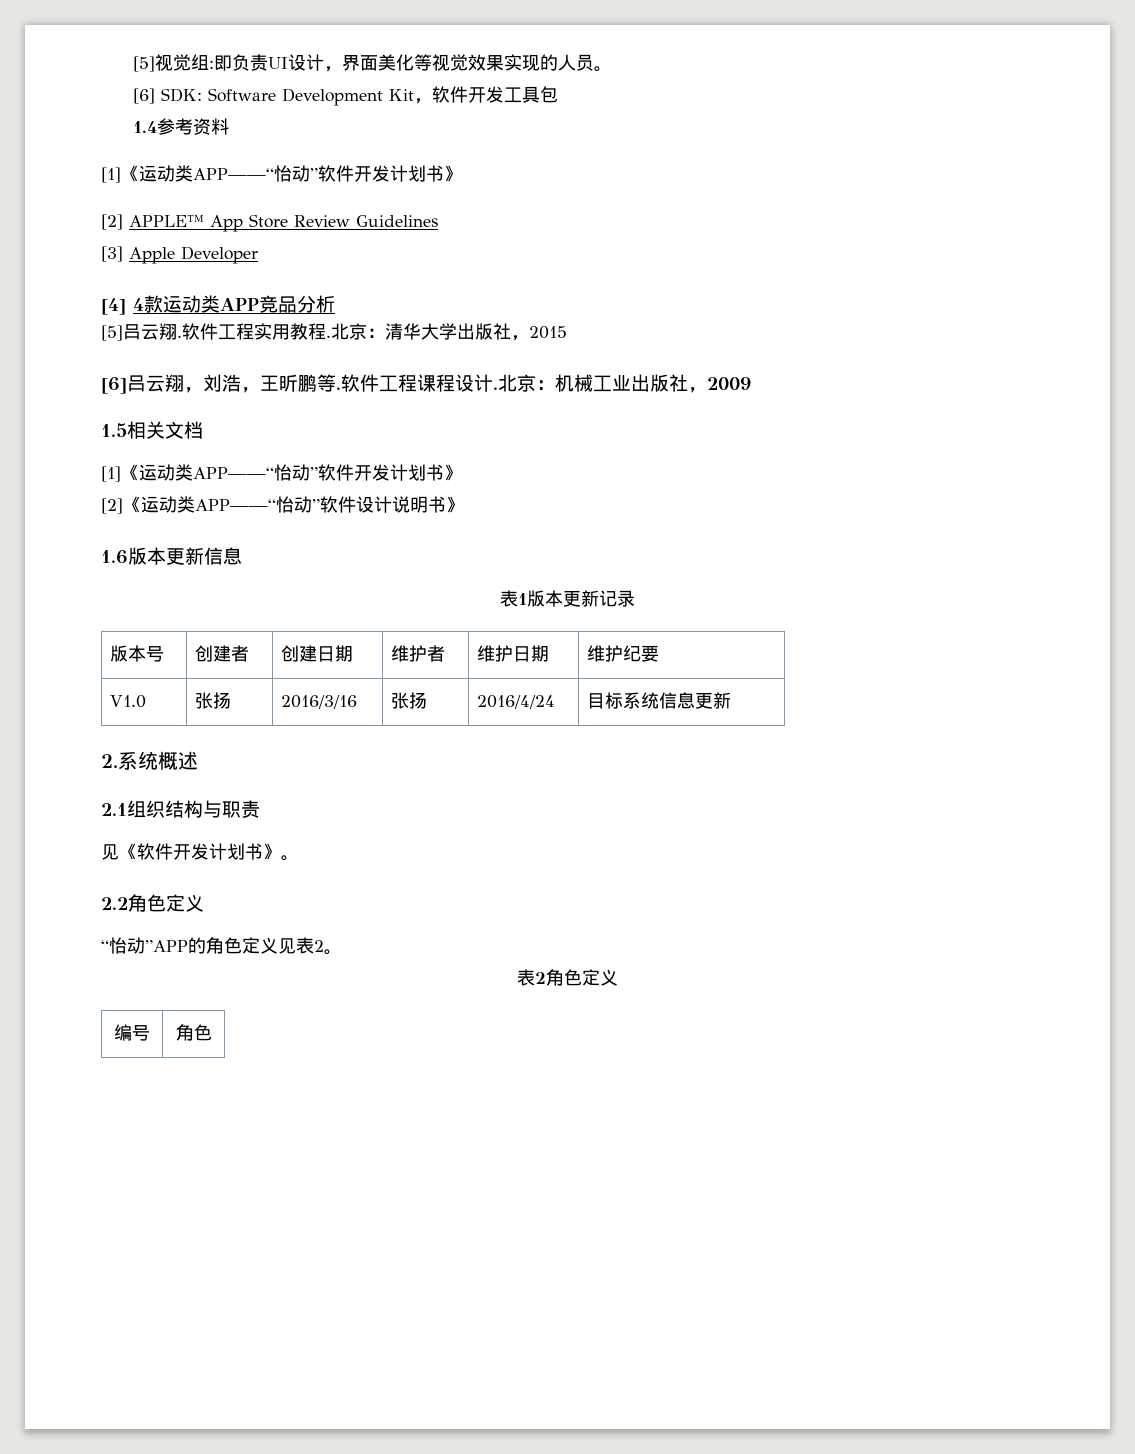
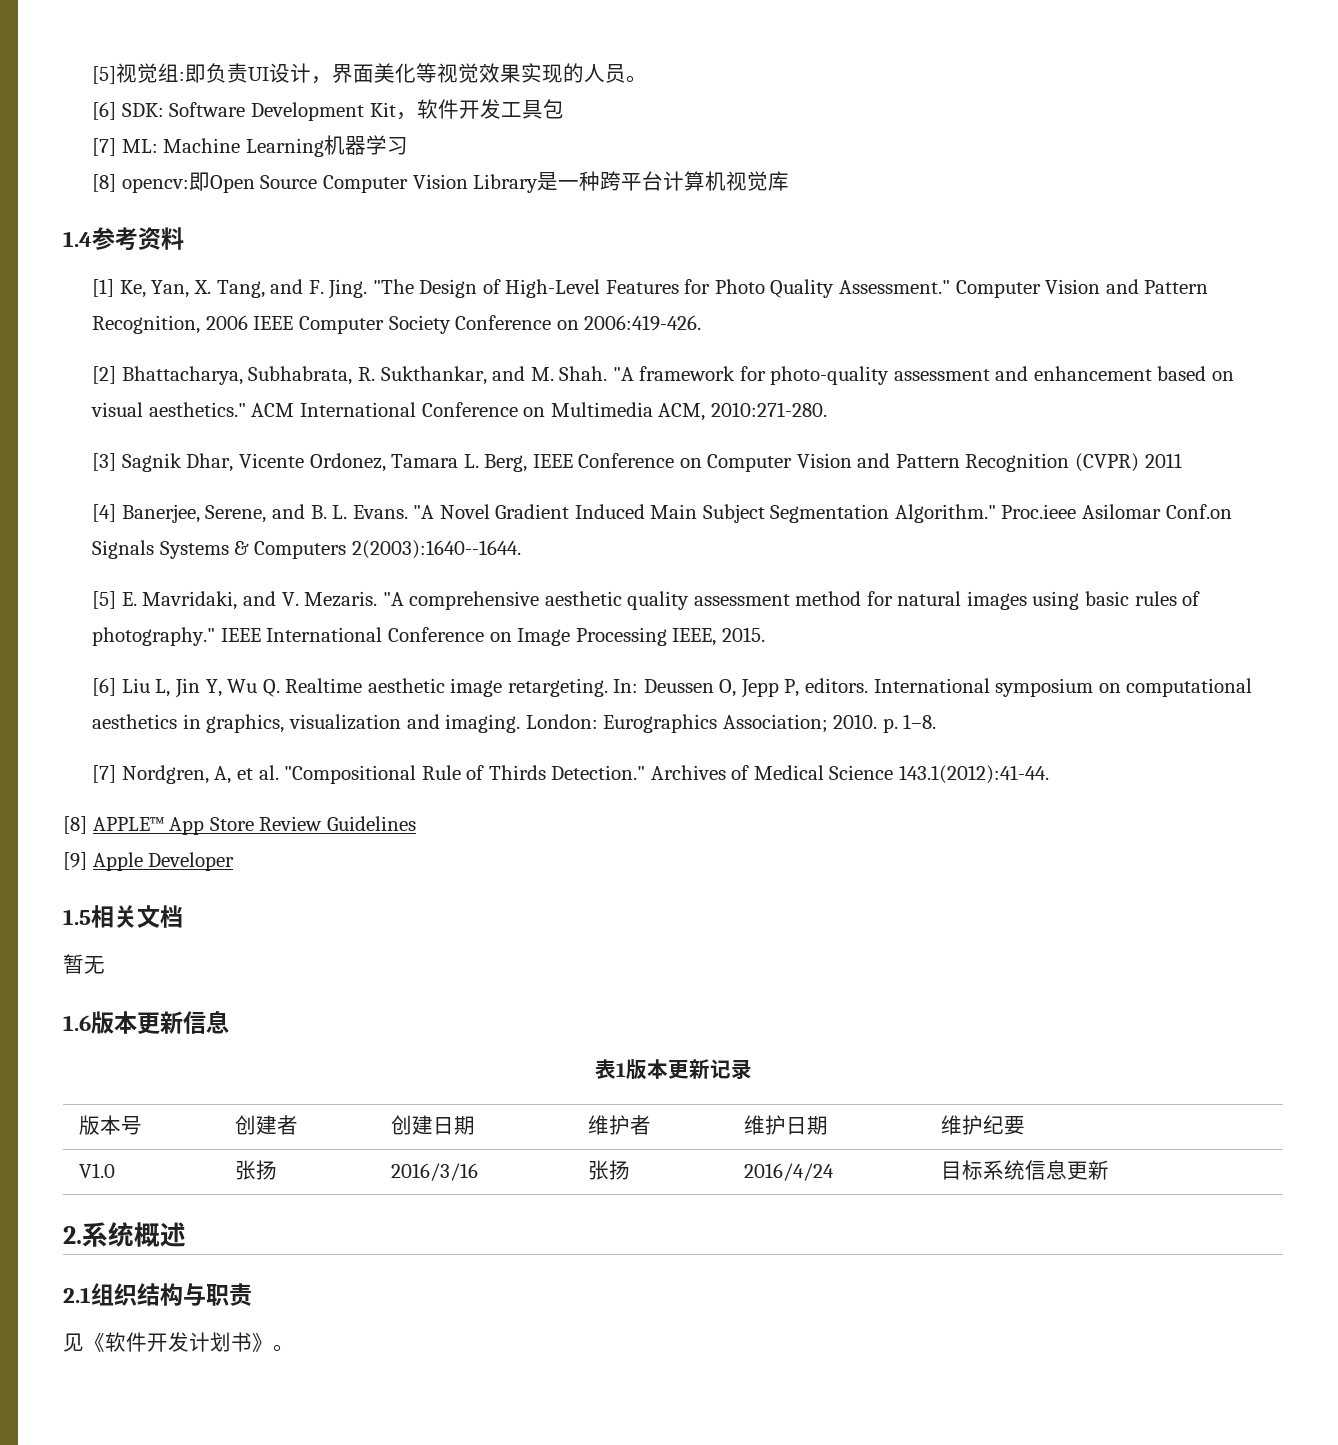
+ [7] ML: Machine Learning机器学习
+ [8] opencv:即Open Source Computer Vision Library是一种跨平台计算机视觉库
  1.4参考资料
- [1]《运动类APP——“怡动”软件开发计划书》
- [2] APPLE™ App Store Review Guidelines
+ [1] Ke, Yan, X. Tang, and F. Jing. "The Design of High-Level Features for Photo Quality Assessment." Computer Vision and Pattern Recognition, 2006 IEEE Computer Society Conference on 2006:419-426.
+ [2] Bhattacharya, Subhabrata, R. Sukthankar, and M. Shah. "A framework for photo-quality assessment and enhancement based on visual aesthetics." ACM International Conference on Multimedia ACM, 2010:271-280.
+ [3] Sagnik Dhar, Vicente Ordonez, Tamara L. Berg, IEEE Conference on Computer Vision and Pattern Recognition (CVPR) 2011
+ [4] Banerjee, Serene, and B. L. Evans. "A Novel Gradient Induced Main Subject Segmentation Algorithm." Proc.ieee Asilomar Conf.on Signals Systems & Computers 2(2003):1640--1644.
+ [5] E. Mavridaki, and V. Mezaris. "A comprehensive aesthetic quality assessment method for natural images using basic rules of photography." IEEE International Conference on Image Processing IEEE, 2015.
+ [6] Liu L, Jin Y, Wu Q. Realtime aesthetic image retargeting. In: Deussen O, Jepp P, editors. International symposium on computational aesthetics in graphics, visualization and imaging. London: Eurographics Association; 2010. p. 1–8.
+ [7] Nordgren, A, et al. "Compositional Rule of Thirds Detection." Archives of Medical Science 143.1(2012):41-44.
+ [8] APPLE™ App Store Review Guidelines
- [3] Apple Developer
+ [9] Apple Developer
- [4] 4款运动类APP竞品分析
- [5]吕云翔.软件工程实用教程.北京：清华大学出版社，2015
- [6]吕云翔，刘浩，王昕鹏等.软件工程课程设计.北京：机械工业出版社，2009
  1.5相关文档
- [1]《运动类APP——“怡动”软件开发计划书》
- [2]《运动类APP——“怡动”软件设计说明书》
+ 暂无
- 2.2角色定义
- “怡动”APP的角色定义见表2。
- 表2角色定义
- 编号 | 角色

